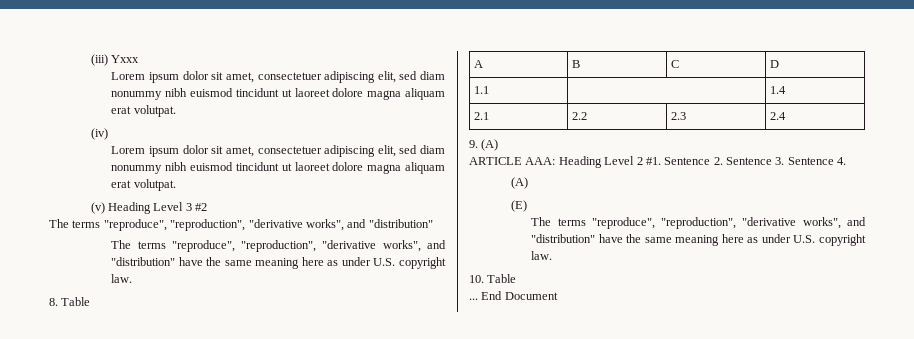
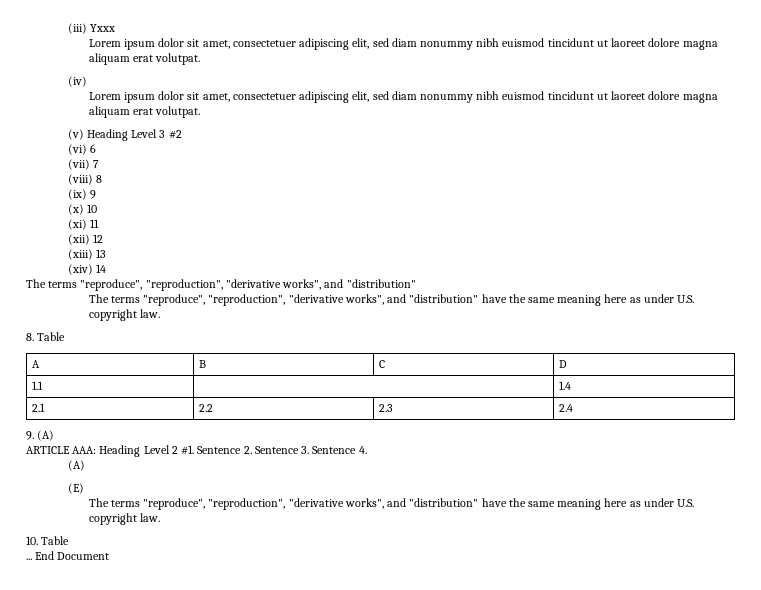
+ (vi) 6
+ (vii) 7
+ (viii) 8
+ (ix) 9
+ (x) 10
+ (xi) 11
+ (xii) 12
+ (xiii) 13
+ (xiv) 14

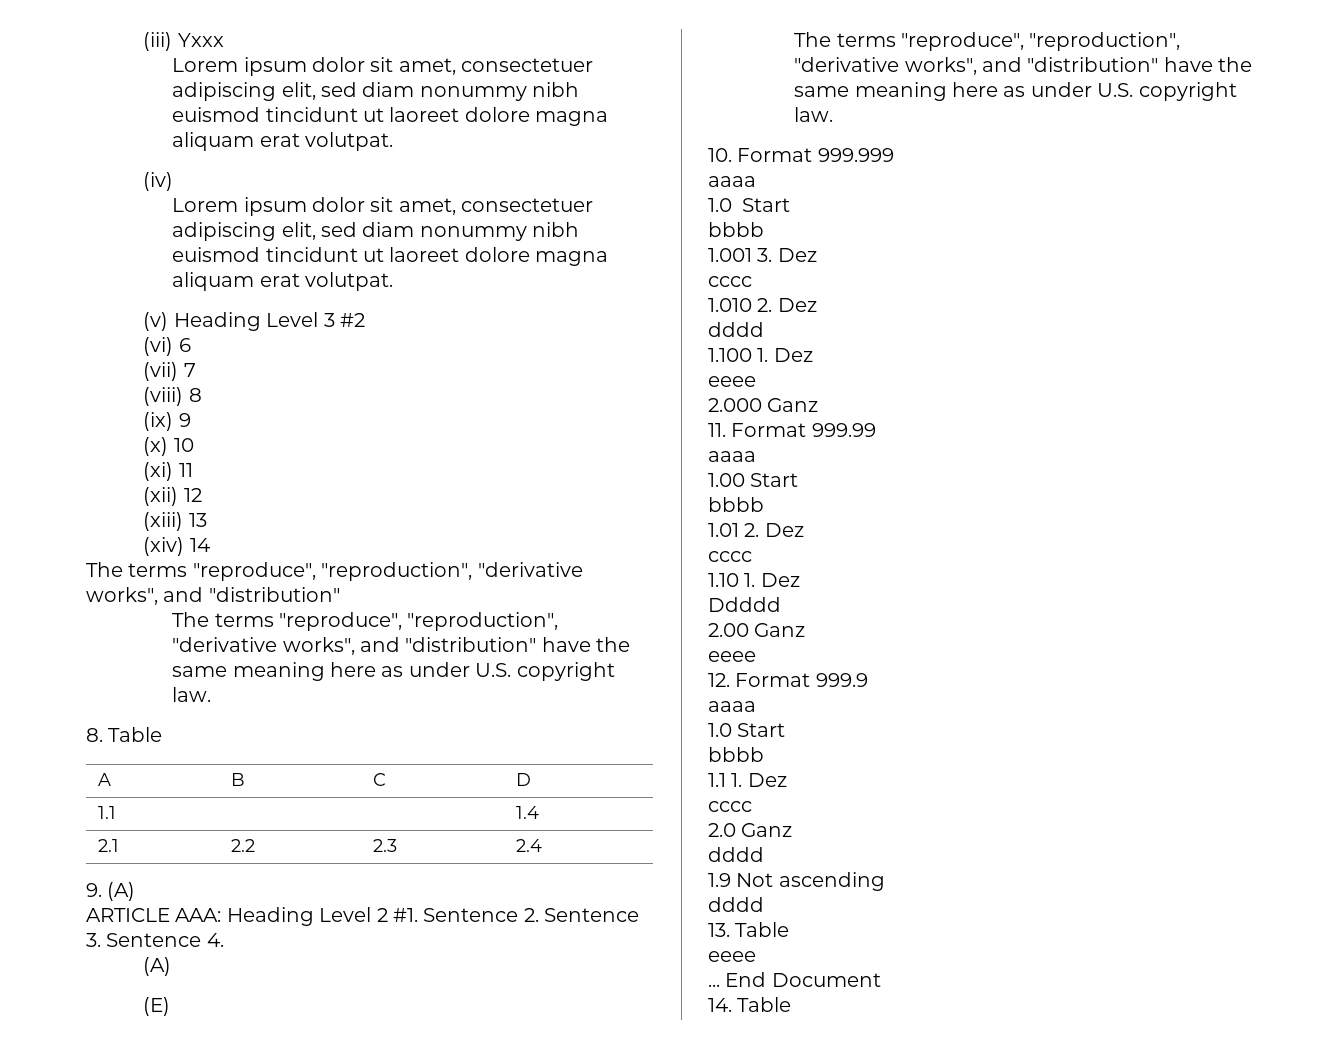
- 10. Table
+ 10. Format 999.999
+ aaaa
+ 1.0 Start
+ bbbb
+ 1.001 3. Dez
+ cccc
+ 1.010 2. Dez
+ dddd
+ 1.100 1. Dez
+ eeee
+ 2.000 Ganz
+ 11. Format 999.99
+ aaaa
+ 1.00 Start
+ bbbb
+ 1.01 2. Dez
+ cccc
+ 1.10 1. Dez
+ Ddddd
+ 2.00 Ganz
+ eeee
+ 12. Format 999.9
+ aaaa
+ 1.0 Start
+ bbbb
+ 1.1 1. Dez
+ cccc
+ 2.0 Ganz
+ dddd
+ 1.9 Not ascending
+ dddd
+ 13. Table
+ eeee
+ 14. Table

